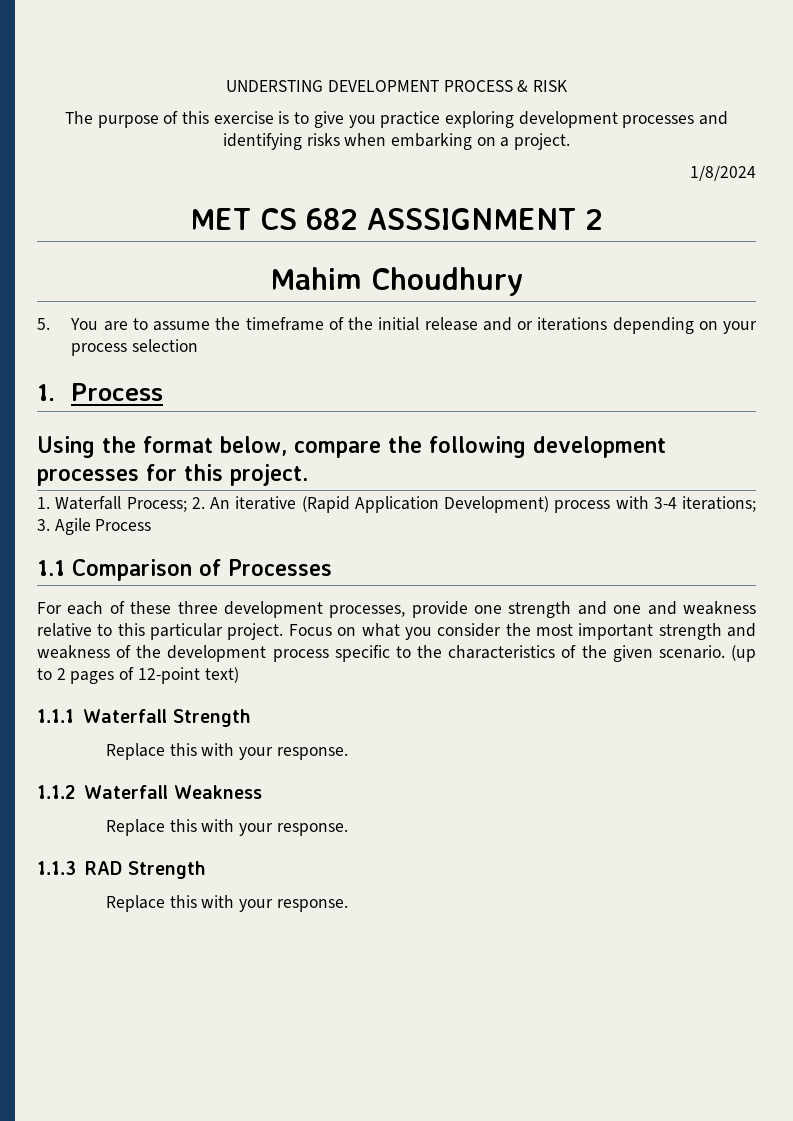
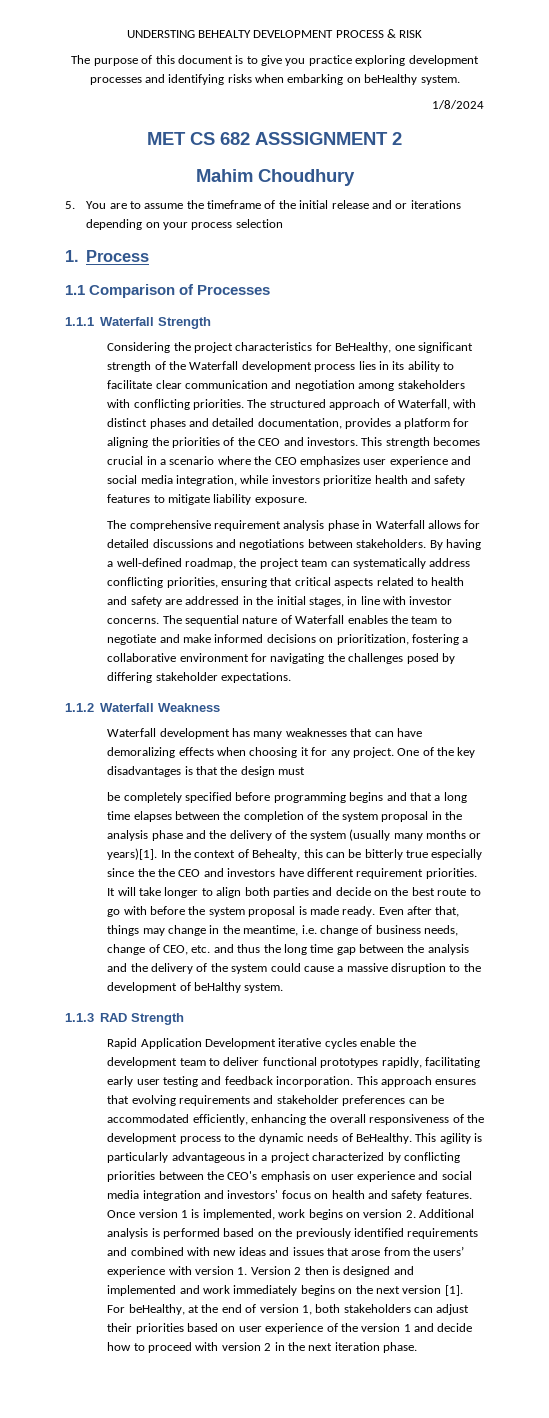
- UNDERSTING DEVELOPMENT PROCESS & RISK
+ UNDERSTING BEHEALTY DEVELOPMENT PROCESS & RISK
- The purpose of this exercise is to give you practice exploring development processes and identifying risks when embarking on a project.
+ The purpose of this document is to give you practice exploring development processes and identifying risks when embarking on beHealthy system.
- Using the format below, compare the following development processes for this project.
- 1. Waterfall Process; 2. An iterative (Rapid Application Development) process with 3-4 iterations; 3. Agile Process
  1.1 Comparison of Processes
- For each of these three development processes, provide one strength and one and weakness relative to this particular project. Focus on what you consider the most important strength and weakness of the development process specific to the characteristics of the given scenario. (up to 2 pages of 12-point text)
  1.1.1 Waterfall Strength
- Replace this with your response.
+ Considering the project characteristics for BeHealthy, one significant strength of the Waterfall development process lies in its ability to facilitate clear communication and negotiation among stakeholders with conflicting priorities. The structured approach of Waterfall, with distinct phases and detailed documentation, provides a platform for aligning the priorities of the CEO and investors. This strength becomes crucial in a scenario where the CEO emphasizes user experience and social media integration, while investors prioritize health and safety features to mitigate liability exposure.
+ The comprehensive requirement analysis phase in Waterfall allows for detailed discussions and negotiations between stakeholders. By having a well-defined roadmap, the project team can systematically address conflicting priorities, ensuring that critical aspects related to health and safety are addressed in the initial stages, in line with investor concerns. The sequential nature of Waterfall enables the team to negotiate and make informed decisions on prioritization, fostering a collaborative environment for navigating the challenges posed by differing stakeholder expectations.
  1.1.2 Waterfall Weakness
- Replace this with your response.
+ Waterfall development has many weaknesses that can have demoralizing effects when choosing it for any project. One of the key disadvantages is that the design must
+ be completely specified before programming begins and that a long time elapses between the completion of the system proposal in the analysis phase and the delivery of the system (usually many months or years)[1]. In the context of Behealty, this can be bitterly true especially since the the CEO and investors have different requirement priorities. It will take longer to align both parties and decide on the best route to go with before the system proposal is made ready. Even after that, things may change in the meantime, i.e. change of business needs, change of CEO, etc. and thus the long time gap between the analysis and the delivery of the system could cause a massive disruption to the development of beHalthy system.
  1.1.3 RAD Strength
- Replace this with your response.
+ Rapid Application Development iterative cycles enable the development team to deliver functional prototypes rapidly, facilitating early user testing and feedback incorporation. This approach ensures that evolving requirements and stakeholder preferences can be accommodated efficiently, enhancing the overall responsiveness of the development process to the dynamic needs of BeHealthy. This agility is particularly advantageous in a project characterized by conflicting priorities between the CEO's emphasis on user experience and social media integration and investors' focus on health and safety features. Once version 1 is implemented, work begins on version 2. Additional analysis is performed based on the previously identified requirements and combined with new ideas and issues that arose from the users’ experience with version 1. Version 2 then is designed and implemented and work immediately begins on the next version [1]. For beHealthy, at the end of version 1, both stakeholders can adjust their priorities based on user experience of the version 1 and decide how to proceed with version 2 in the next iteration phase.

